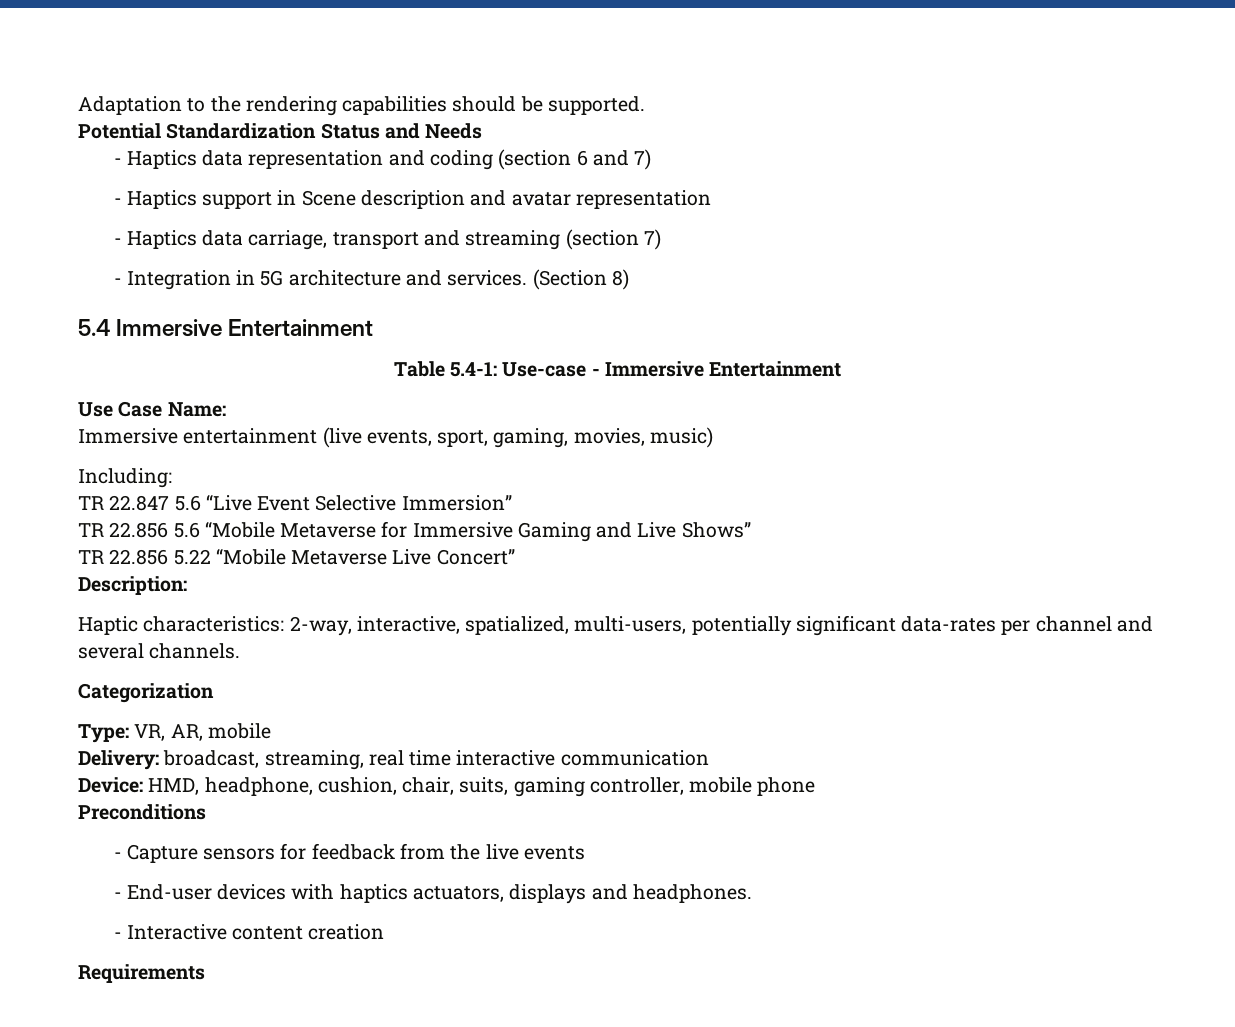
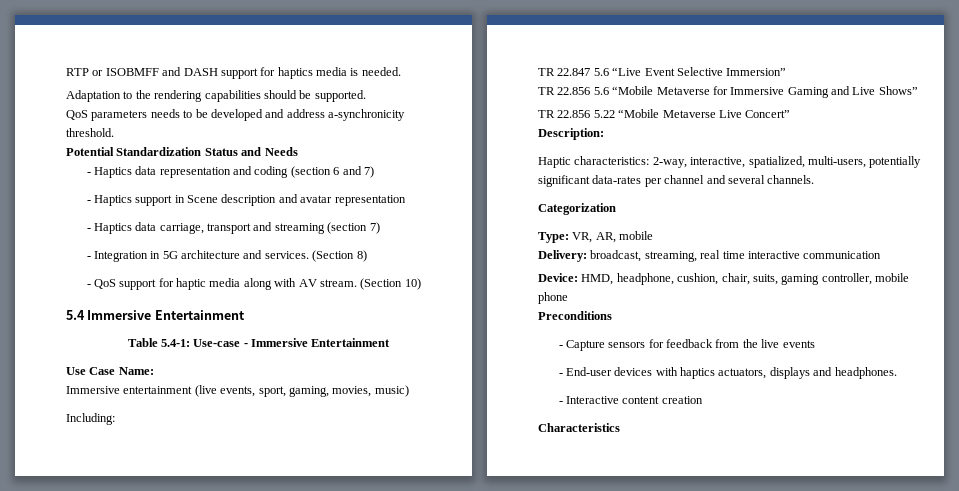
+ RTP or ISOBMFF and DASH support for haptics media is needed.
+ QoS parameters needs to be developed and address a-synchronicity threshold.
+ - QoS support for haptic media along with AV stream. (Section 10)
- Requirements
+ Characteristics

